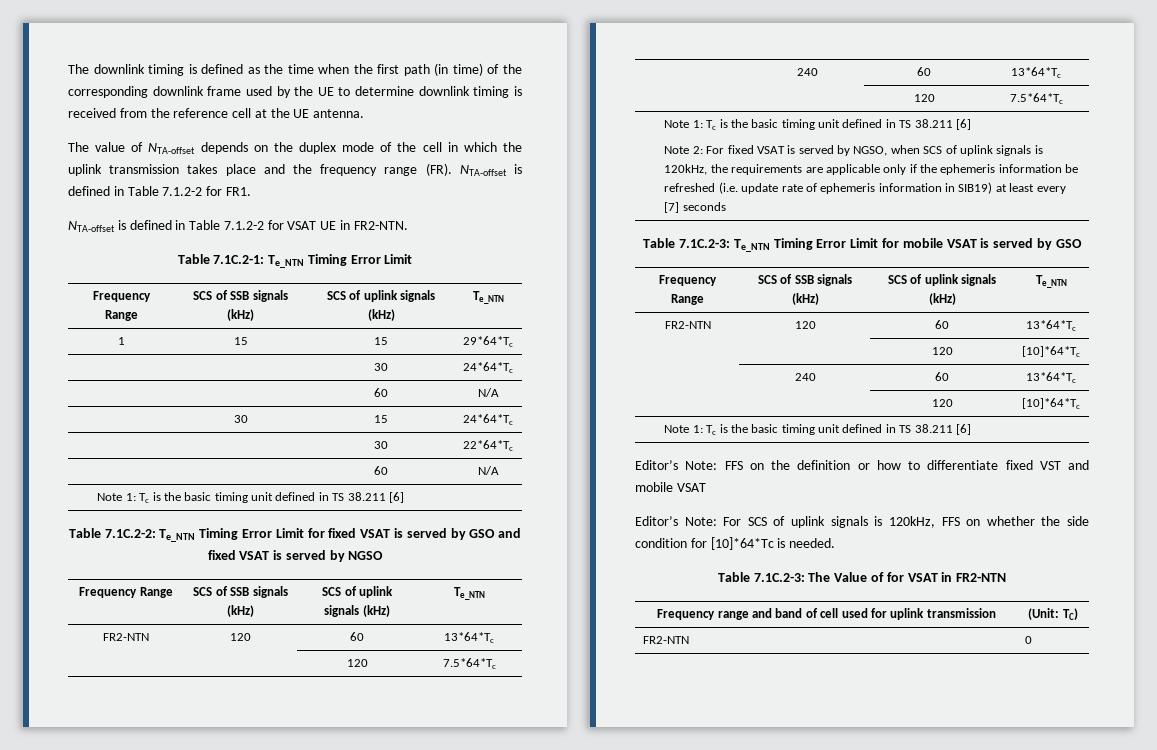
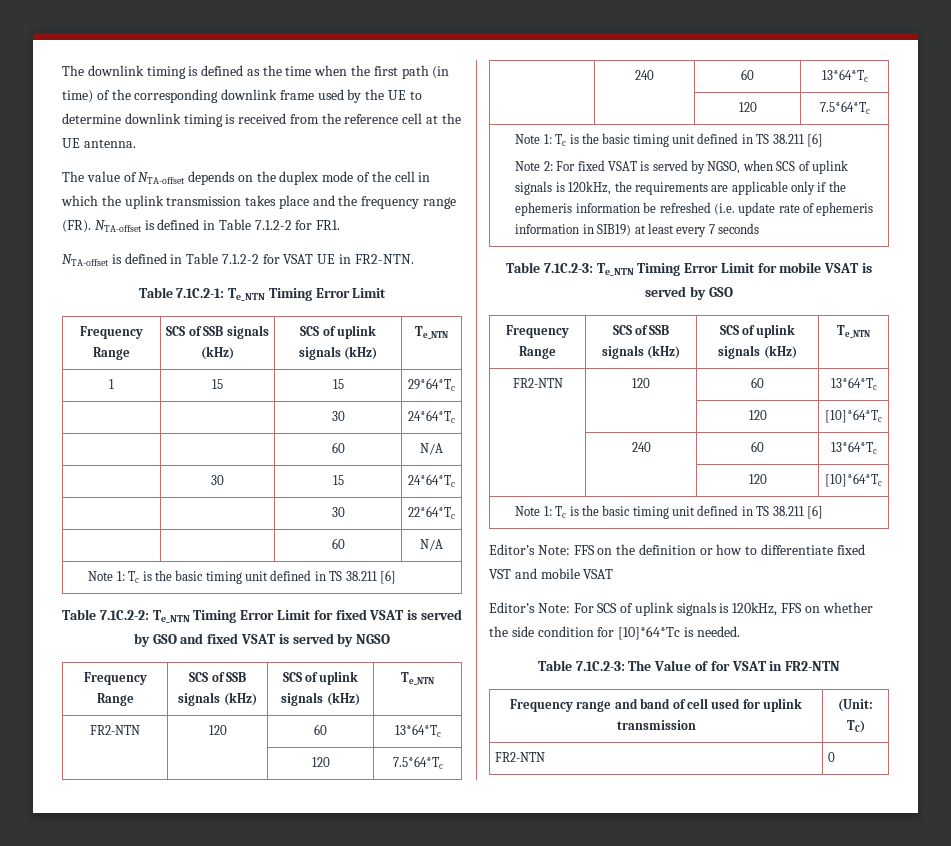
- Note 2: For fixed VSAT is served by NGSO, when SCS of uplink signals is 120kHz, the requirements are applicable only if the ephemeris information be refreshed (i.e. update rate of ephemeris information in SIB19) at least every [7] seconds
+ Note 2: For fixed VSAT is served by NGSO, when SCS of uplink signals is 120kHz, the requirements are applicable only if the ephemeris information be refreshed (i.e. update rate of ephemeris information in SIB19) at least every 7 seconds

